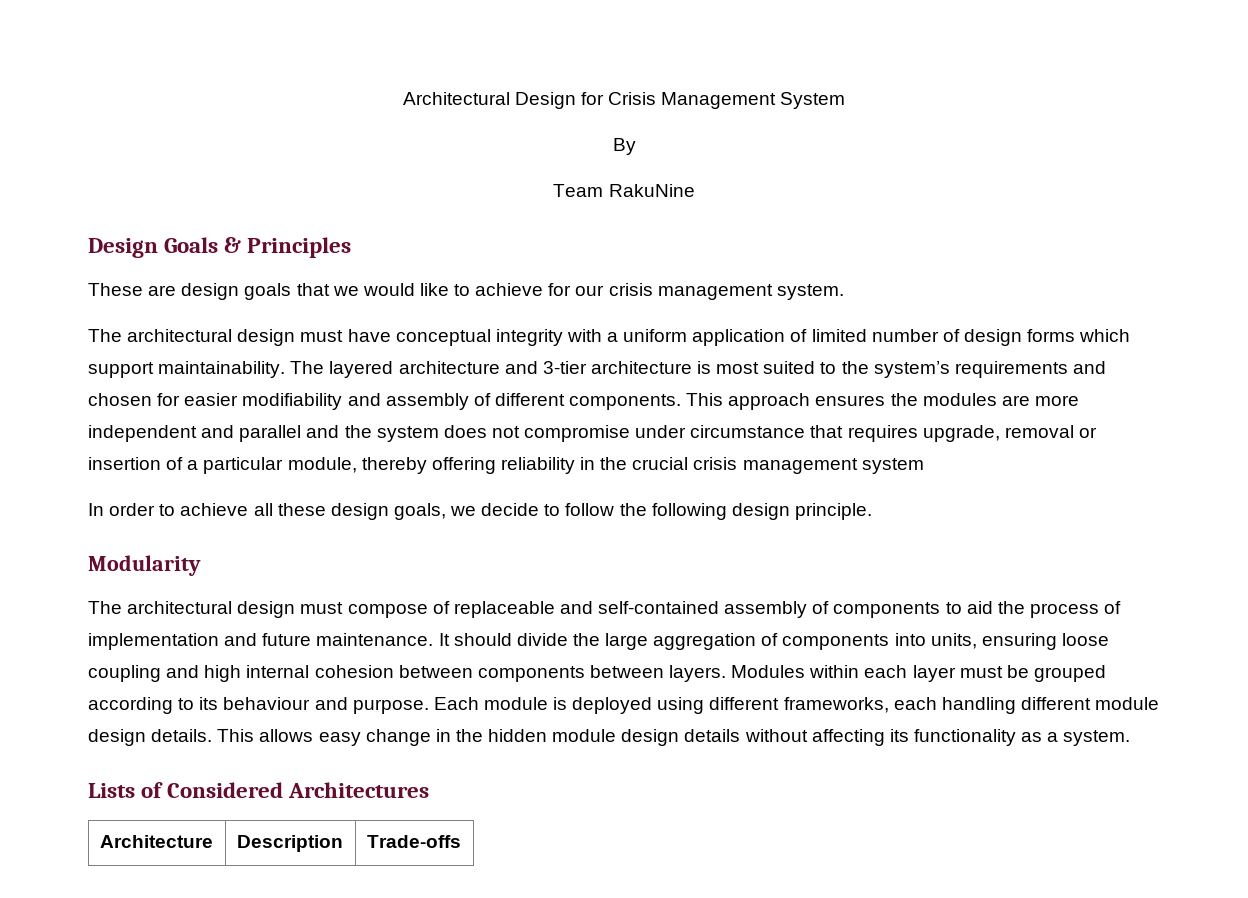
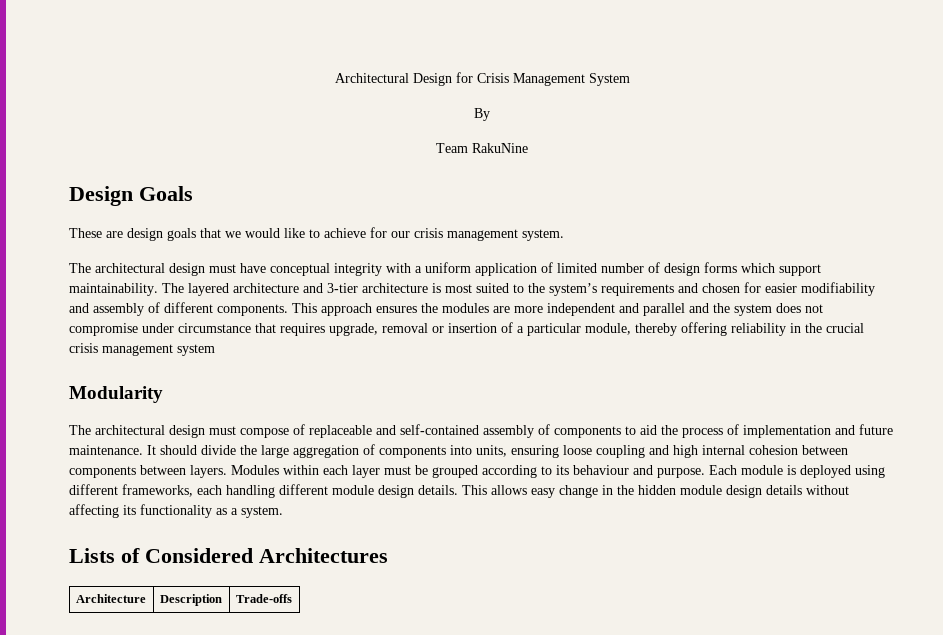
- Design Goals & Principles
+ Design Goals
- In order to achieve all these design goals, we decide to follow the following design principle.

